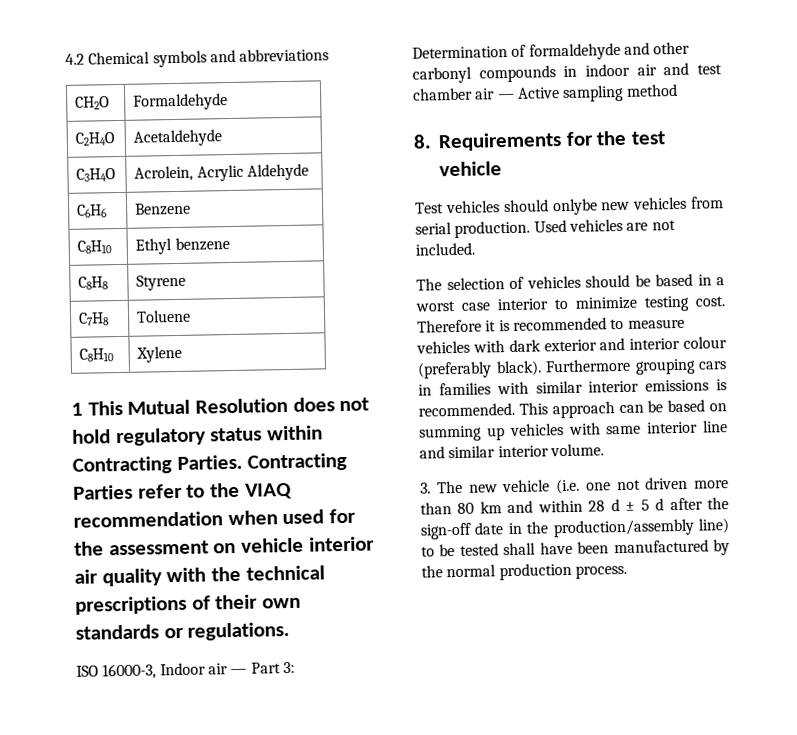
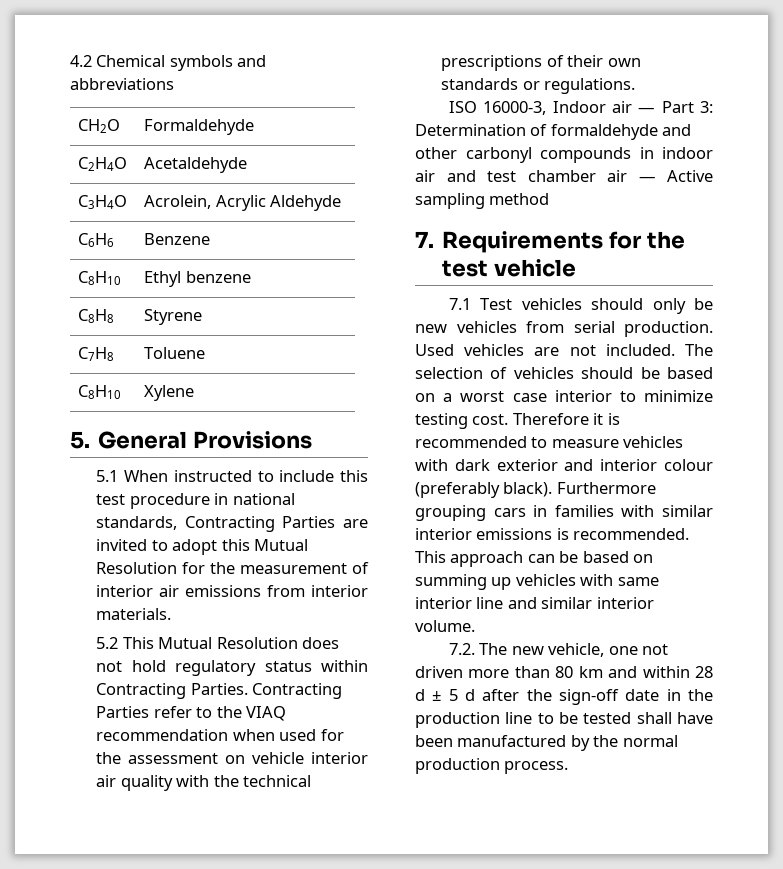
- 1 This Mutual Resolution does not hold regulatory status within Contracting Parties.
+ 5. General Provisions
+ 5.1 When instructed to include this test procedure in national standards, Contracting Parties are invited to adopt this Mutual Resolution for the measurement of interior air emissions from interior materials.
+ 5.2 This Mutual Resolution does not hold regulatory status within Contracting Parties.
- 8. Requirements for the test vehicle
+ 7. Requirements for the test vehicle
- Test vehicles should onlybe new vehicles from serial production.
+ 7.1 Test vehicles should only be new vehicles from serial production.
- Used vehicles are not included.
- The selection of vehicles should be based in a worst case interior to minimize testing cost.
+ Used vehicles are not included. The selection of vehicles should be based on a worst case interior to minimize testing cost.
- 3. The new vehicle (i.e. one not driven more than 80 km and within 28 d ± 5 d after the sign-off date in the production/assembly line) to be tested shall have been manufactured by the normal production process.
+ 7.2. The new vehicle, one not driven more than 80 km and within 28 d ± 5 d after the sign-off date in the production line to be tested shall have been manufactured by the normal production process.

